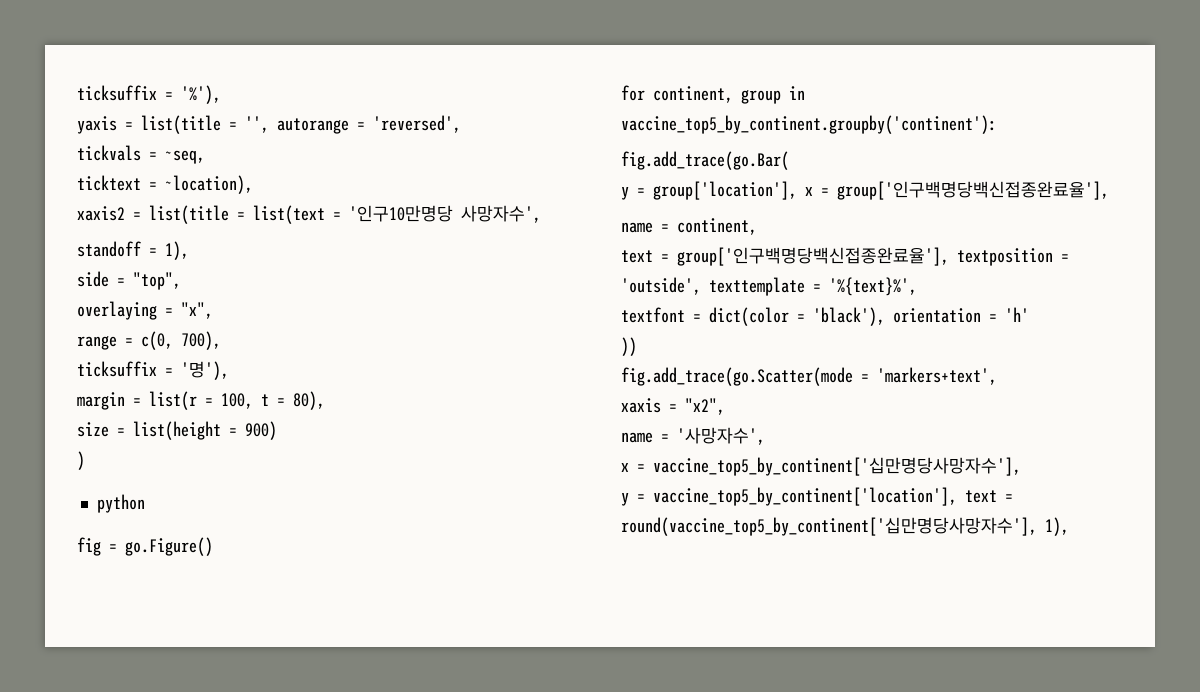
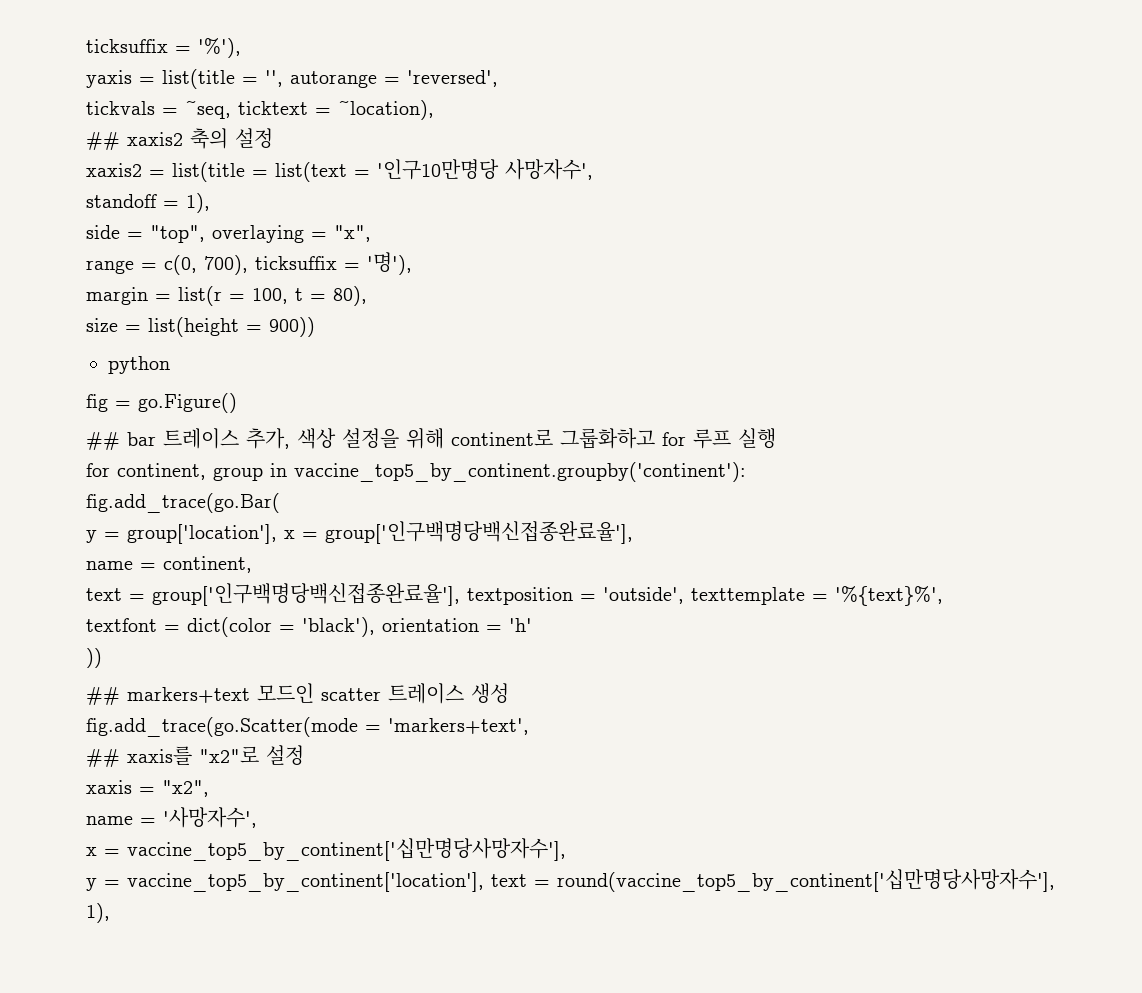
- tickvals = ~seq,
- ticktext = ~location),
+ tickvals = ~seq, ticktext = ~location),
+ ## xaxis2 축의 설정
- side = "top",
- overlaying = "x",
+ side = "top", overlaying = "x",
- range = c(0, 700),
- ticksuffix = '명'),
+ range = c(0, 700), ticksuffix = '명'),
- size = list(height = 900)
- )
+ size = list(height = 900))
+ ## bar 트레이스 추가, 색상 설정을 위해 continent로 그룹화하고 for 루프 실행
+ ## markers+text 모드인 scatter 트레이스 생성
+ ## xaxis를 "x2"로 설정

